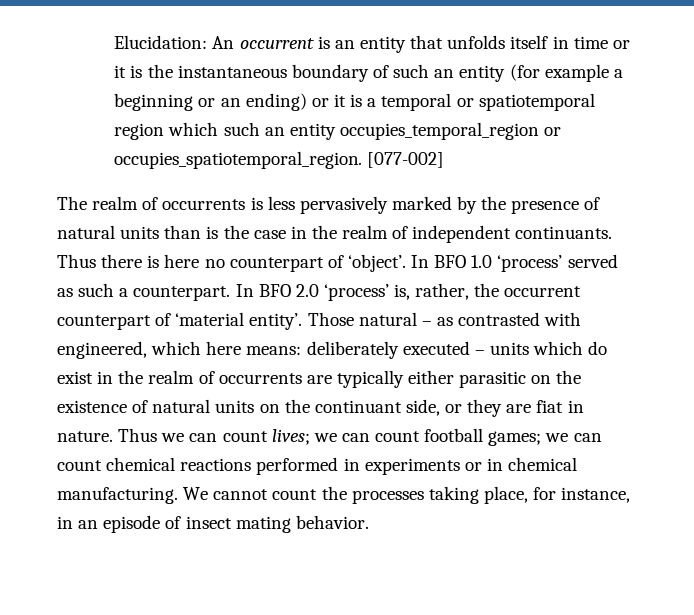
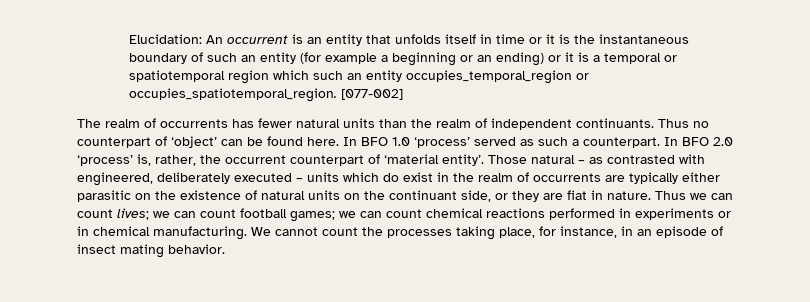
- The realm of occurrents is less pervasively marked by the presence of natural units than is the case in the realm of independent continuants.
+ The realm of occurrents has fewer natural units than the realm of independent continuants.
- Thus there is here no counterpart of ‘object’.
+ Thus no counterpart of ‘object’ can be found here.
- Those natural – as contrasted with engineered, which here means: deliberately executed – units which do exist in the realm of occurrents are typically either parasitic on the existence of natural units on the continuant side, or they are fiat in nature.
+ Those natural – as contrasted with engineered, deliberately executed – units which do exist in the realm of occurrents are typically either parasitic on the existence of natural units on the continuant side, or they are fiat in nature.

